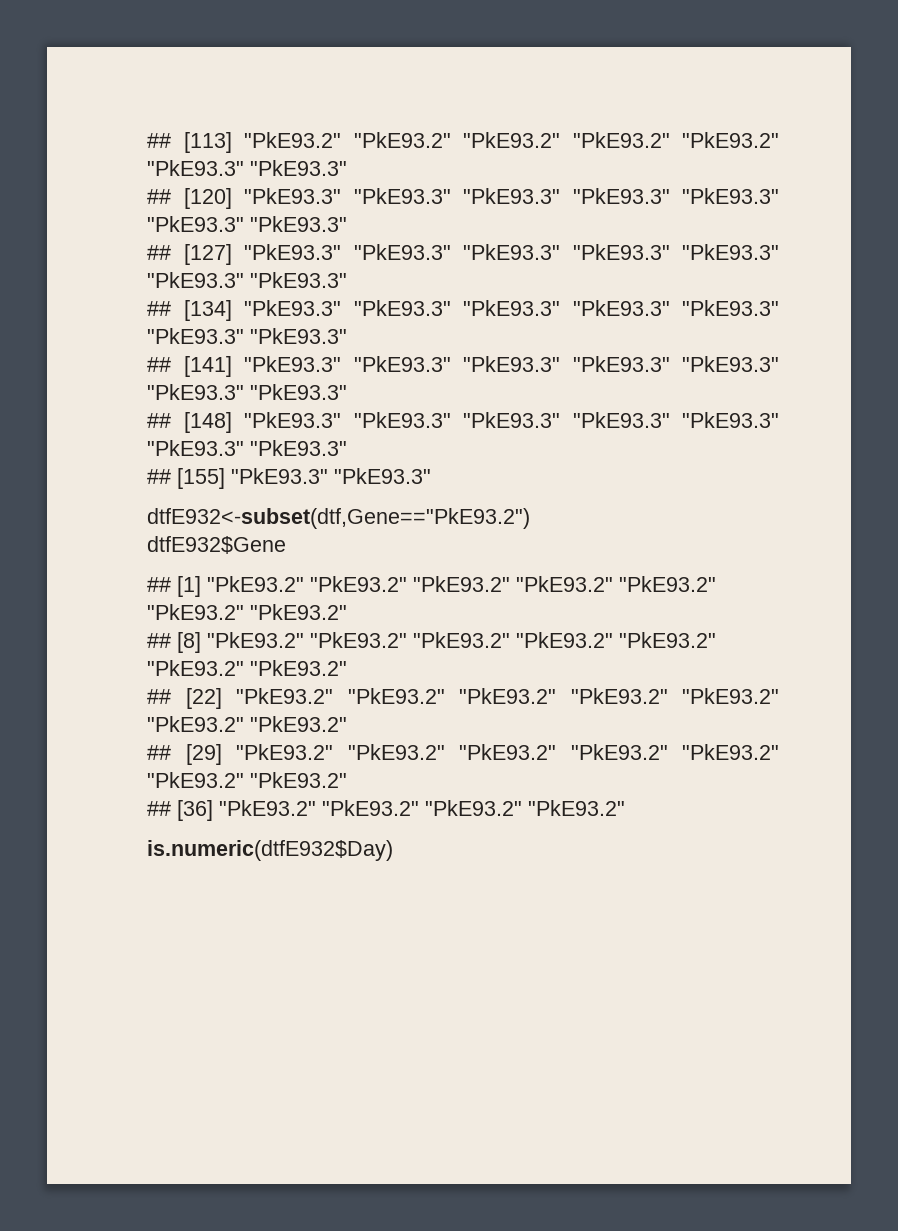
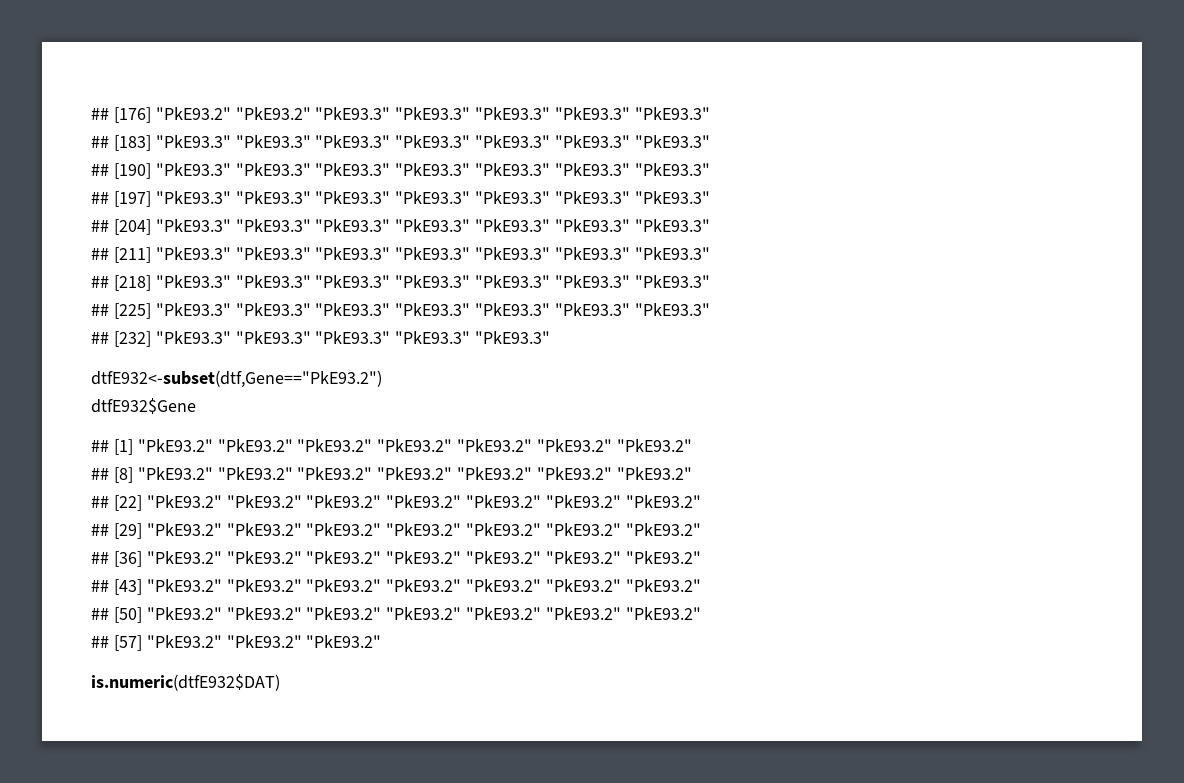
- ## [113] "PkE93.2" "PkE93.2" "PkE93.2" "PkE93.2" "PkE93.2" "PkE93.3" "PkE93.3"
- ## [120] "PkE93.3" "PkE93.3" "PkE93.3" "PkE93.3" "PkE93.3" "PkE93.3" "PkE93.3"
- ## [127] "PkE93.3" "PkE93.3" "PkE93.3" "PkE93.3" "PkE93.3" "PkE93.3" "PkE93.3"
- ## [134] "PkE93.3" "PkE93.3" "PkE93.3" "PkE93.3" "PkE93.3" "PkE93.3" "PkE93.3"
- ## [141] "PkE93.3" "PkE93.3" "PkE93.3" "PkE93.3" "PkE93.3" "PkE93.3" "PkE93.3"
- ## [148] "PkE93.3" "PkE93.3" "PkE93.3" "PkE93.3" "PkE93.3" "PkE93.3" "PkE93.3"
- ## [155] "PkE93.3" "PkE93.3"
+ ## [176] "PkE93.2" "PkE93.2" "PkE93.3" "PkE93.3" "PkE93.3" "PkE93.3" "PkE93.3"
+ ## [183] "PkE93.3" "PkE93.3" "PkE93.3" "PkE93.3" "PkE93.3" "PkE93.3" "PkE93.3"
+ ## [190] "PkE93.3" "PkE93.3" "PkE93.3" "PkE93.3" "PkE93.3" "PkE93.3" "PkE93.3"
+ ## [197] "PkE93.3" "PkE93.3" "PkE93.3" "PkE93.3" "PkE93.3" "PkE93.3" "PkE93.3"
+ ## [204] "PkE93.3" "PkE93.3" "PkE93.3" "PkE93.3" "PkE93.3" "PkE93.3" "PkE93.3"
+ ## [211] "PkE93.3" "PkE93.3" "PkE93.3" "PkE93.3" "PkE93.3" "PkE93.3" "PkE93.3"
+ ## [218] "PkE93.3" "PkE93.3" "PkE93.3" "PkE93.3" "PkE93.3" "PkE93.3" "PkE93.3"
+ ## [225] "PkE93.3" "PkE93.3" "PkE93.3" "PkE93.3" "PkE93.3" "PkE93.3" "PkE93.3"
+ ## [232] "PkE93.3" "PkE93.3" "PkE93.3" "PkE93.3" "PkE93.3"
- ## [36] "PkE93.2" "PkE93.2" "PkE93.2" "PkE93.2"
- is.numeric(dtfE932$Day)
+ ## [36] "PkE93.2" "PkE93.2" "PkE93.2" "PkE93.2" "PkE93.2" "PkE93.2" "PkE93.2"
+ ## [43] "PkE93.2" "PkE93.2" "PkE93.2" "PkE93.2" "PkE93.2" "PkE93.2" "PkE93.2"
+ ## [50] "PkE93.2" "PkE93.2" "PkE93.2" "PkE93.2" "PkE93.2" "PkE93.2" "PkE93.2"
+ ## [57] "PkE93.2" "PkE93.2" "PkE93.2"
+ is.numeric(dtfE932$DAT)

